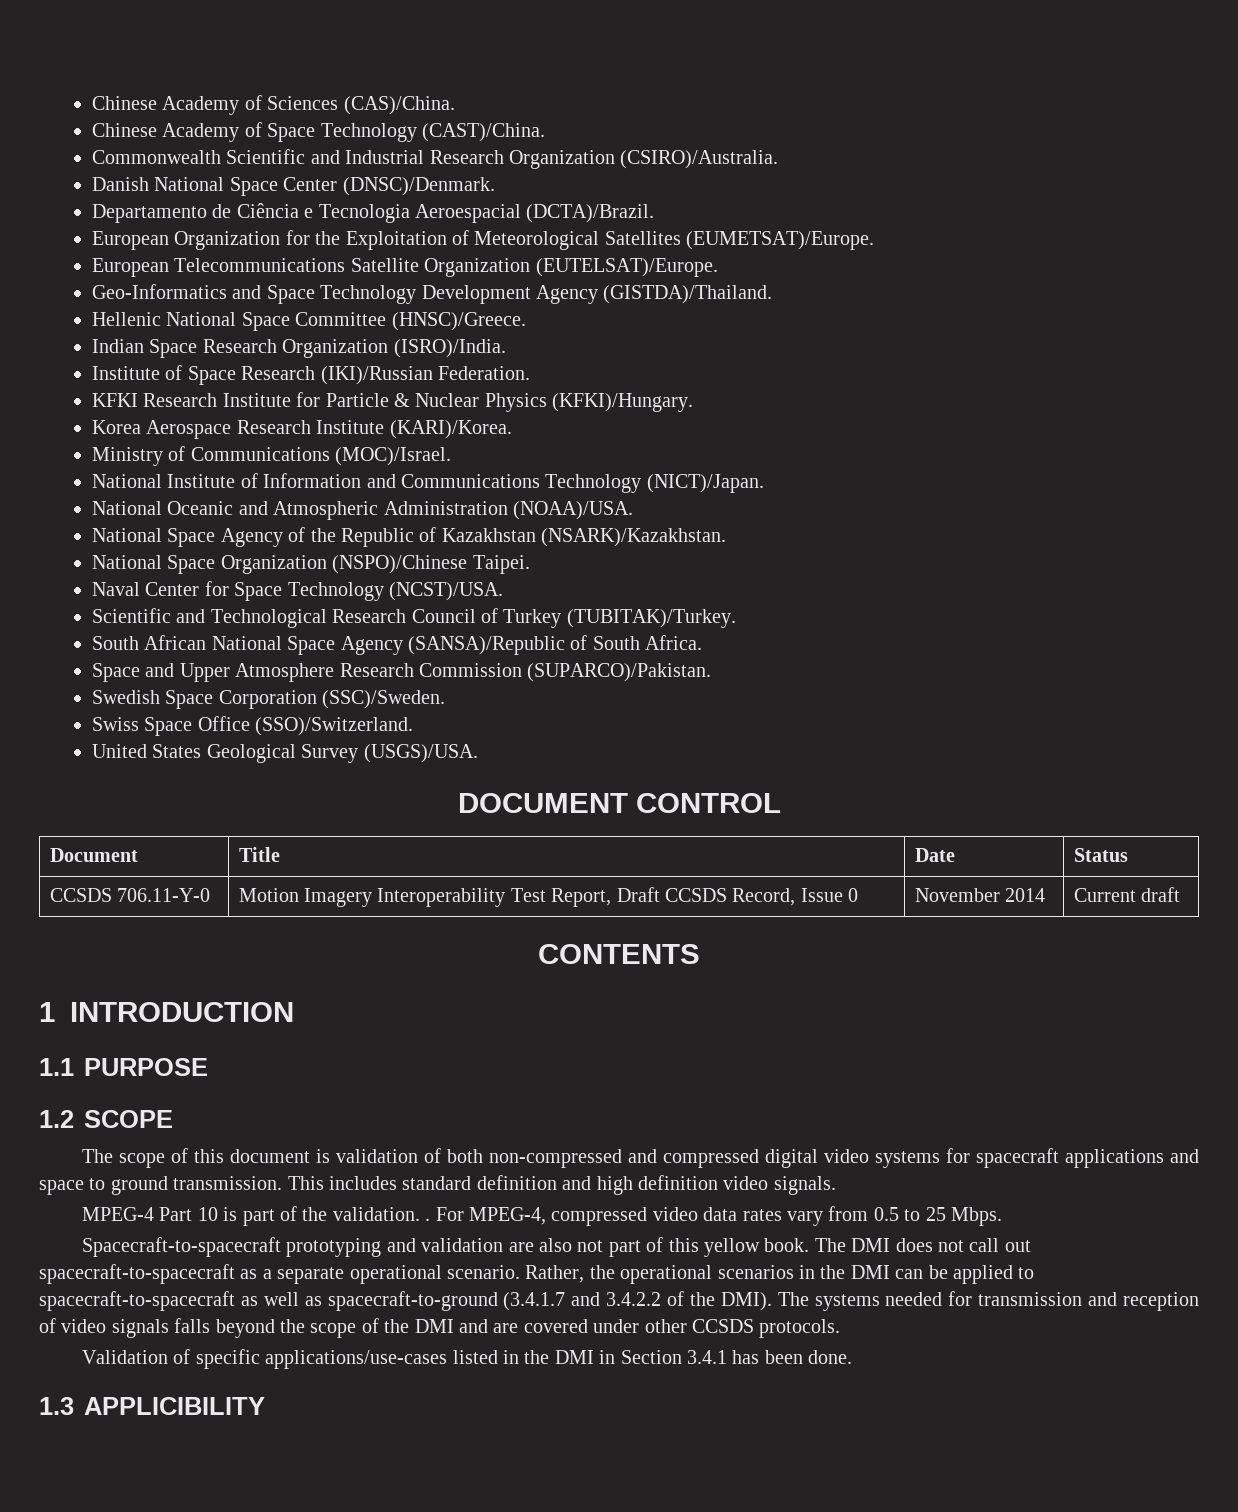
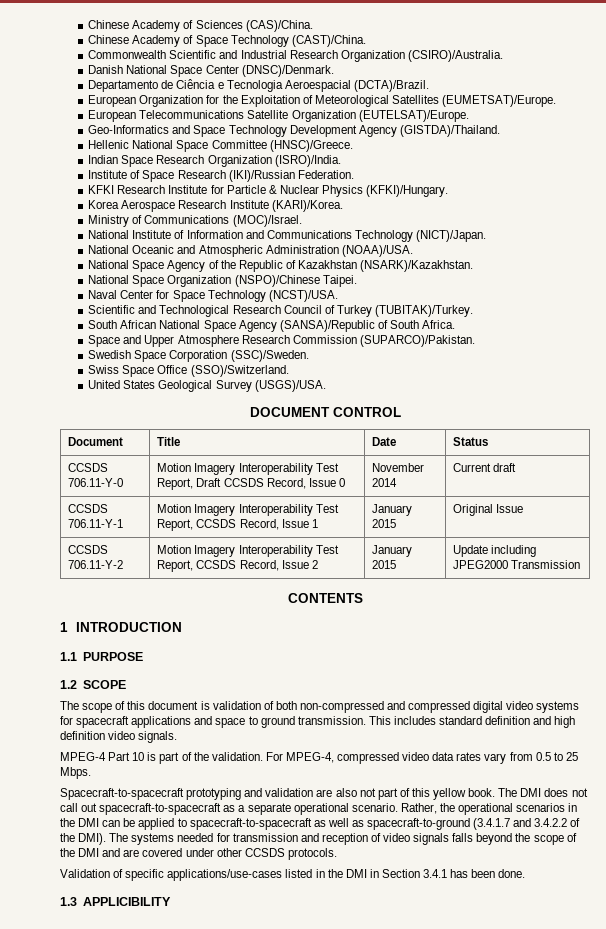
+ CCSDS 706.11-Y-1 | Motion Imagery Interoperability Test Report, CCSDS Record, Issue 1 | January 2015 | Original Issue
+ CCSDS 706.11-Y-2 | Motion Imagery Interoperability Test Report, CCSDS Record, Issue 2 | January 2015 | Update including JPEG2000 Transmission
- MPEG-4 Part 10 is part of the validation. .
+ MPEG-4 Part 10 is part of the validation.

